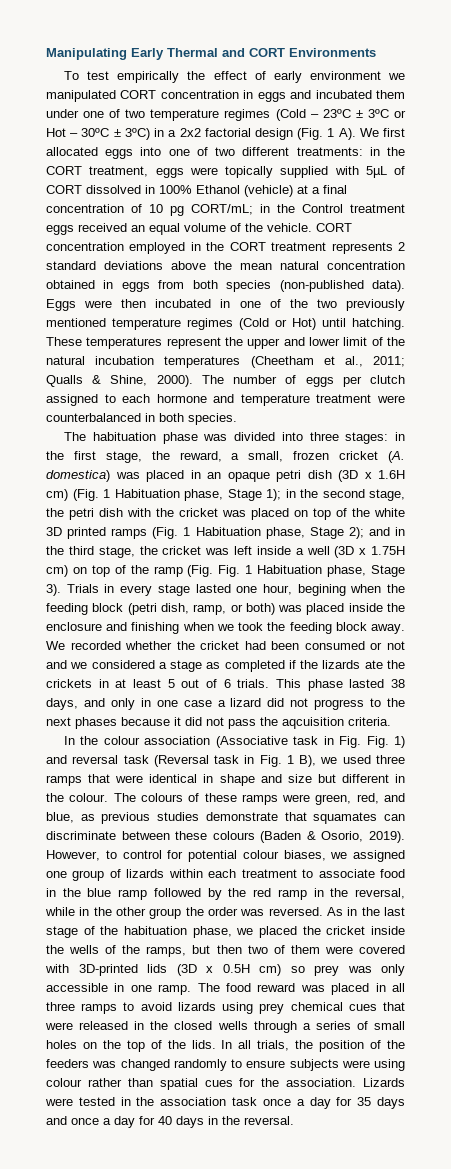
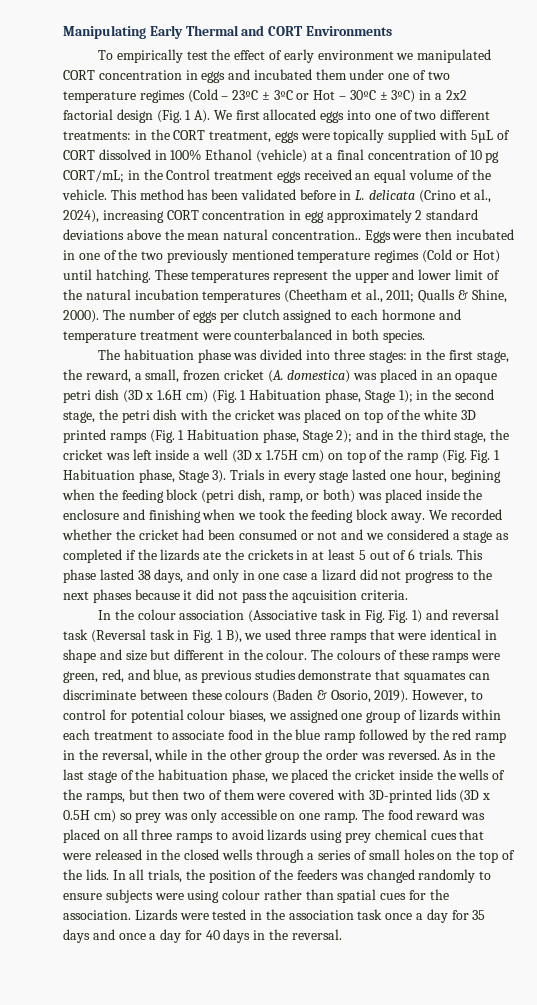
- To test empirically the effect of early environment we manipulated CORT concentration in eggs and incubated them under one of two temperature regimes (Cold – 23ºC ± 3ºC or Hot – 30ºC ± 3ºC) in a 2x2 factorial design (Fig. 1 A). We first allocated eggs into one of two different treatments:
+ To empirically test the effect of early environment we manipulated CORT concentration in eggs and incubated them under one of two temperature regimes (Cold – 23ºC ± 3ºC or Hot – 30ºC ± 3ºC) in a 2x2 factorial design (Fig. 1 A). We first allocated eggs into one of two different treatments:
- CORT concentration employed in the CORT treatment represents 2 standard deviations above the mean natural concentration obtained in eggs from both species (non-published data).
+ This method has been validated before in L. delicata (Crino et al., 2024), increasing CORT concentration in egg approximately 2 standard deviations above the mean natural concentration..
- As in the last stage of the habituation phase, we placed the cricket inside the wells of the ramps, but then two of them were covered with 3D-printed lids (3D x 0.5H cm) so prey was only accessible in one ramp.
+ As in the last stage of the habituation phase, we placed the cricket inside the wells of the ramps, but then two of them were covered with 3D-printed lids (3D x 0.5H cm) so prey was only accessible on one ramp.
- The food reward was placed in all three ramps to avoid lizards using prey chemical cues that were released in the closed wells through a series of small holes on the top of the lids.
+ The food reward was placed on all three ramps to avoid lizards using prey chemical cues that were released in the closed wells through a series of small holes on the top of the lids.

